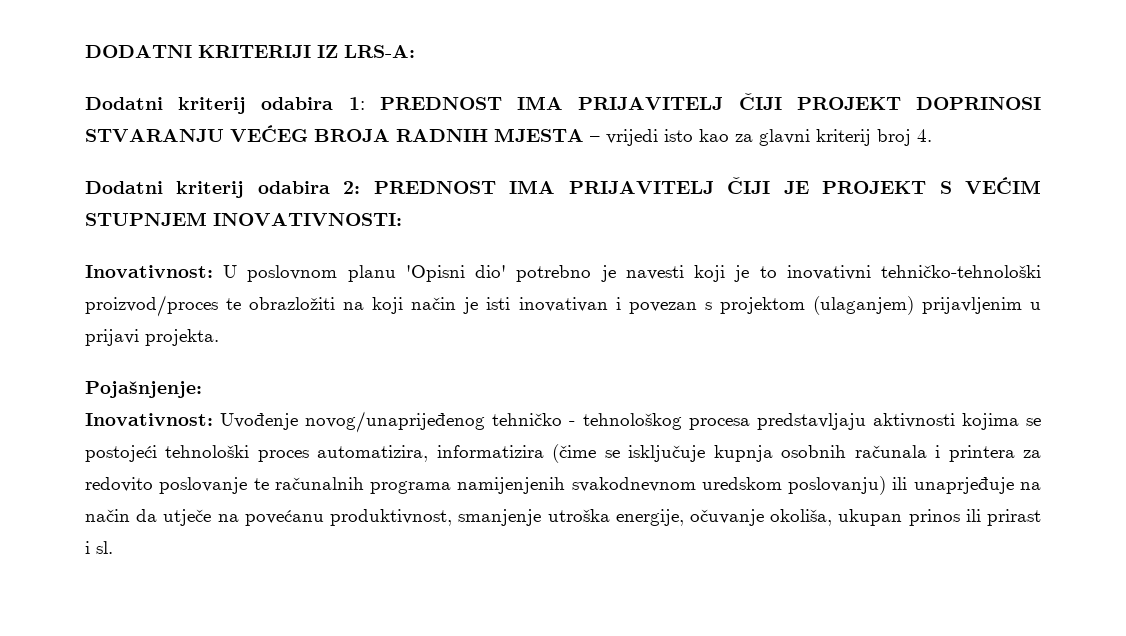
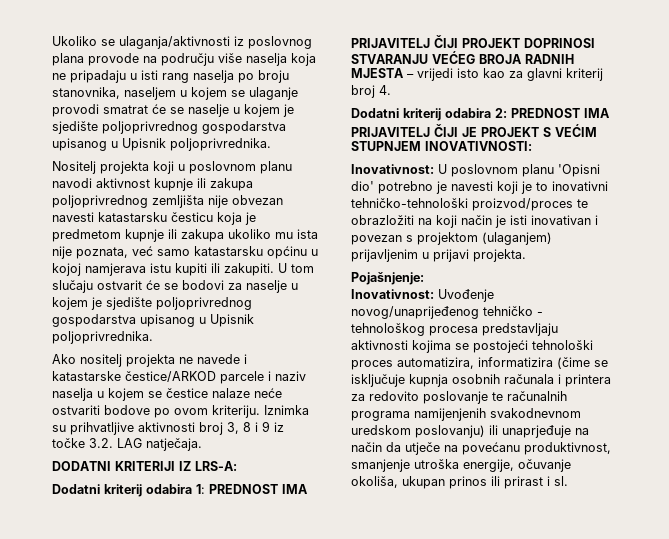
+ Ukoliko se ulaganja/aktivnosti iz poslovnog plana provode na području više naselja koja ne pripadaju u isti rang naselja po broju stanovnika, naseljem u kojem se ulaganje provodi smatrat će se naselje u kojem je sjedište poljoprivrednog gospodarstva upisanog u Upisnik poljoprivrednika.
+ Nositelj projekta koji u poslovnom planu navodi aktivnost kupnje ili zakupa poljoprivrednog zemljišta nije obvezan navesti katastarsku česticu koja je predmetom kupnje ili zakupa ukoliko mu ista nije poznata, već samo katastarsku općinu u kojoj namjerava istu kupiti ili zakupiti. U tom slučaju ostvarit će se bodovi za naselje u kojem je sjedište poljoprivrednog gospodarstva upisanog u Upisnik poljoprivrednika.
+ Ako nositelj projekta ne navede i katastarske čestice/ARKOD parcele i naziv naselja u kojem se čestice nalaze neće ostvariti bodove po ovom kriteriju. Iznimka su prihvatljive aktivnosti broj 3, 8 i 9 iz točke 3.2. LAG natječaja.

